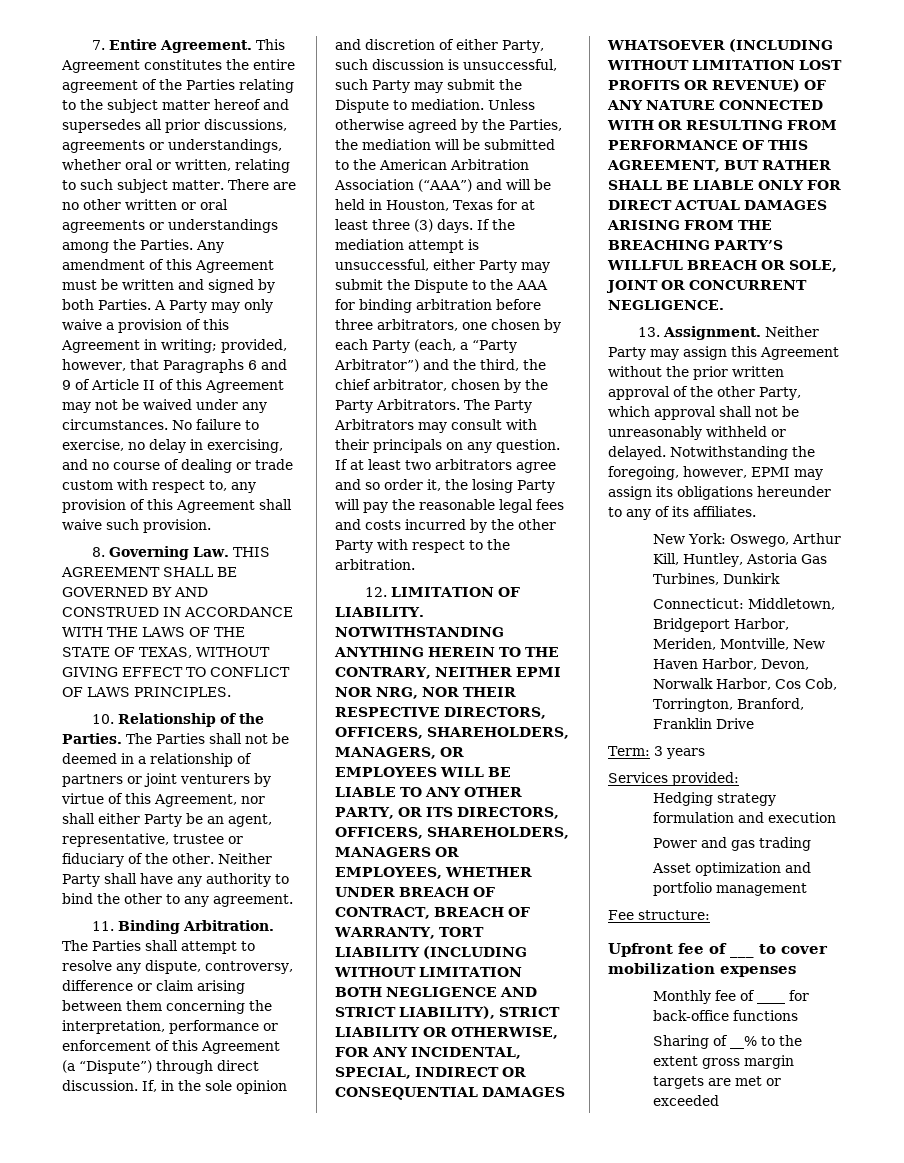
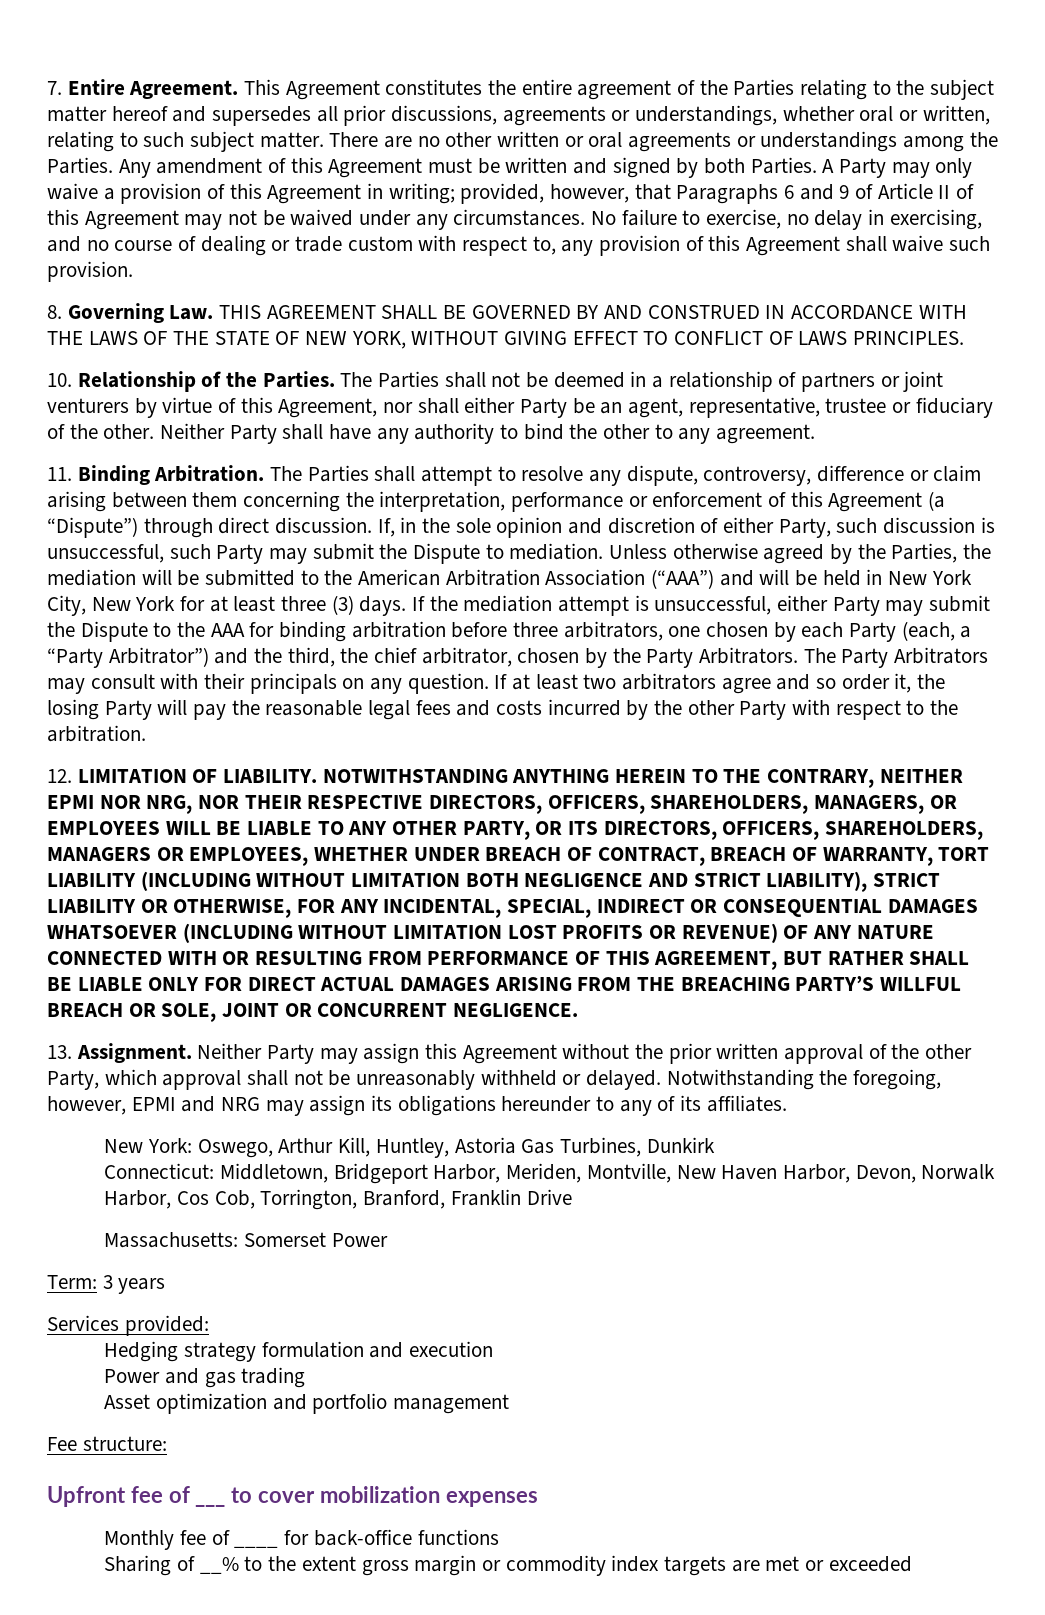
- 8. Governing Law. THIS AGREEMENT SHALL BE GOVERNED BY AND CONSTRUED IN ACCORDANCE WITH THE LAWS OF THE STATE OF TEXAS, WITHOUT GIVING EFFECT TO CONFLICT OF LAWS PRINCIPLES.
+ 8. Governing Law. THIS AGREEMENT SHALL BE GOVERNED BY AND CONSTRUED IN ACCORDANCE WITH THE LAWS OF THE STATE OF NEW YORK, WITHOUT GIVING EFFECT TO CONFLICT OF LAWS PRINCIPLES.
- Unless otherwise agreed by the Parties, the mediation will be submitted to the American Arbitration Association (“AAA”) and will be held in Houston, Texas for at least three (3) days.
+ Unless otherwise agreed by the Parties, the mediation will be submitted to the American Arbitration Association (“AAA”) and will be held in New York City, New York for at least three (3) days.
- Notwithstanding the foregoing, however, EPMI may assign its obligations hereunder to any of its affiliates.
+ Notwithstanding the foregoing, however, EPMI and NRG may assign its obligations hereunder to any of its affiliates.
+ Massachusetts: Somerset Power
- Sharing of __% to the extent gross margin targets are met or exceeded
+ Sharing of __% to the extent gross margin or commodity index targets are met or exceeded

